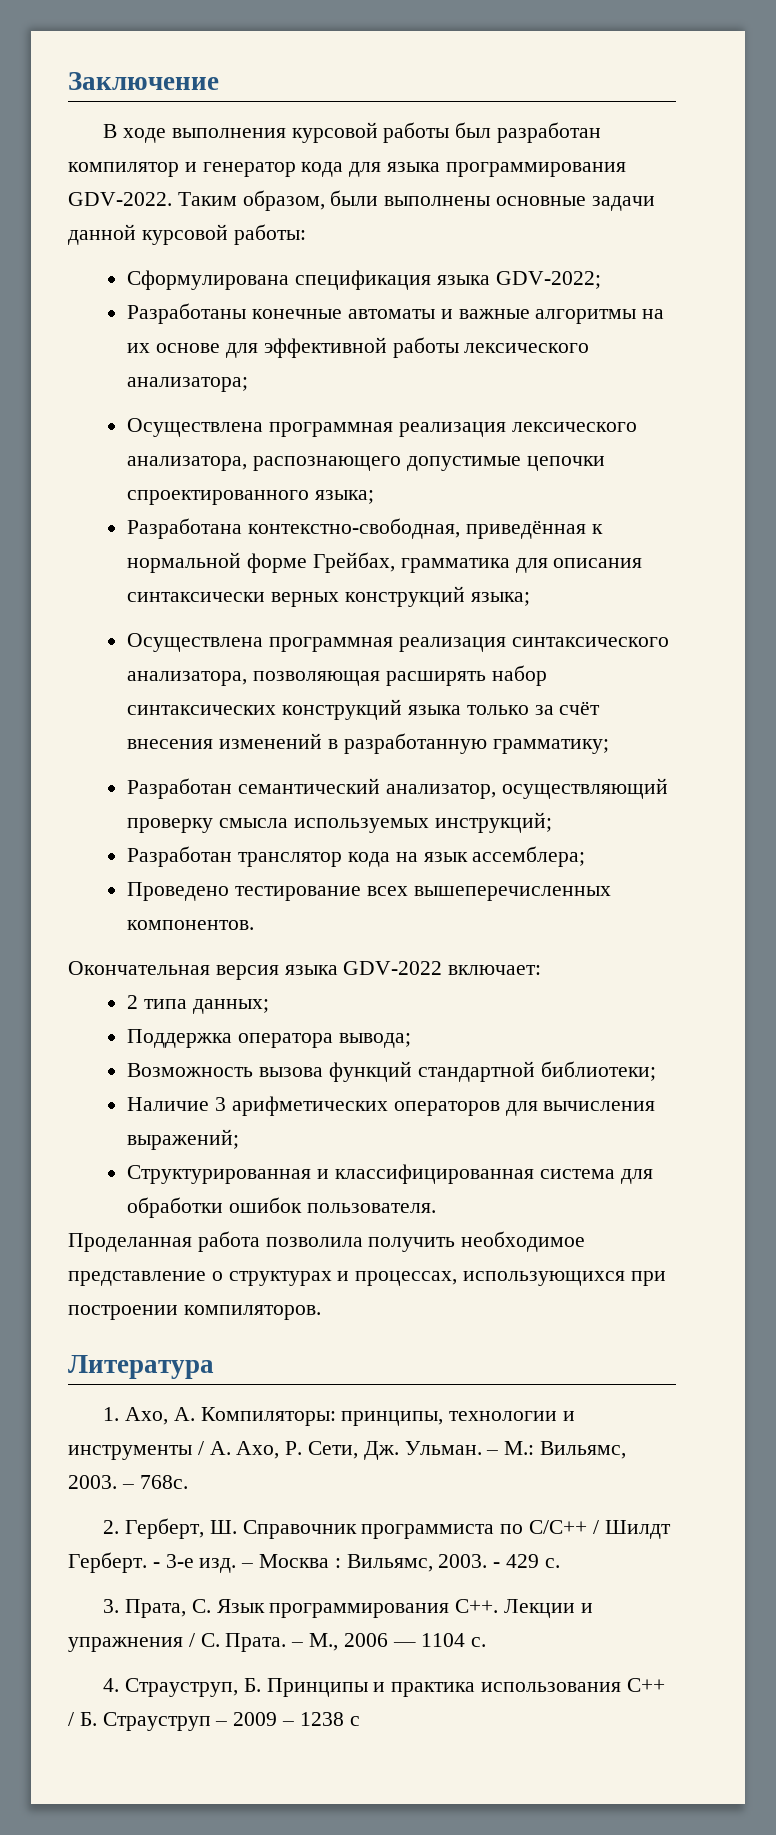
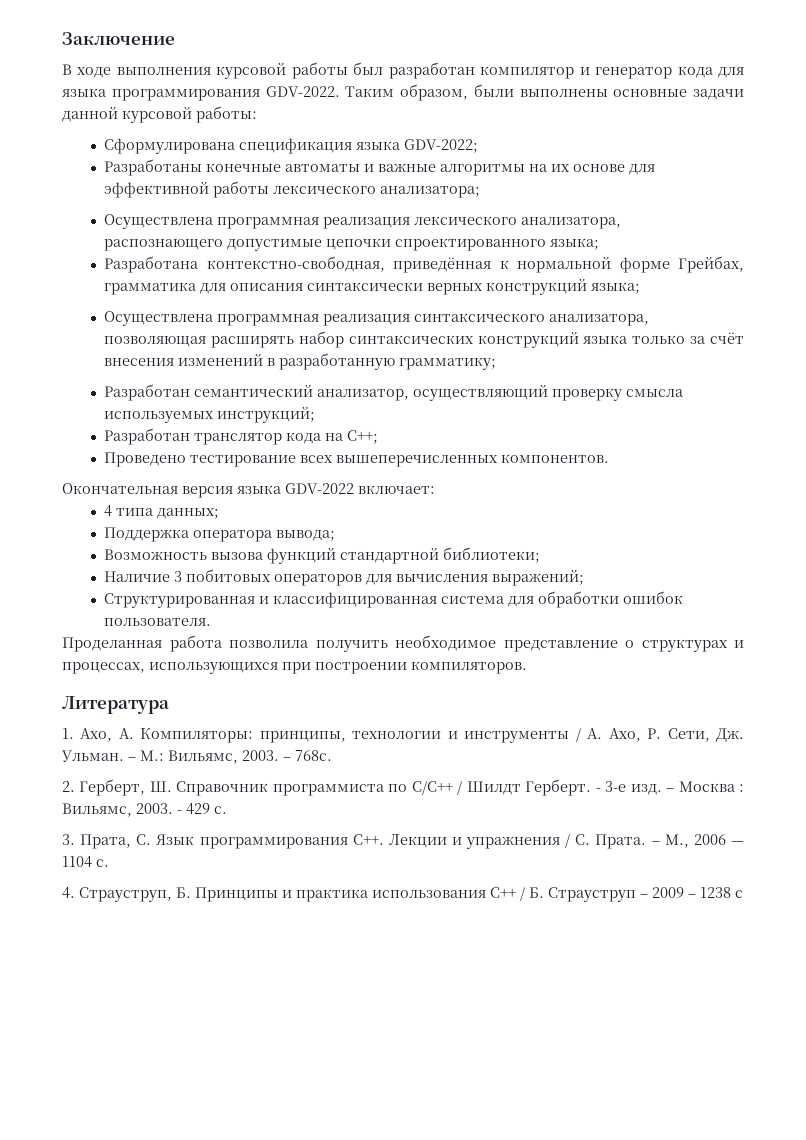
- Разработан транслятор кода на язык ассемблера;
+ Разработан транслятор кода на C++;
- 2 типа данных;
+ 4 типа данных;
- Наличие 3 арифметических операторов для вычисления выражений;
+ Наличие 3 побитовых операторов для вычисления выражений;

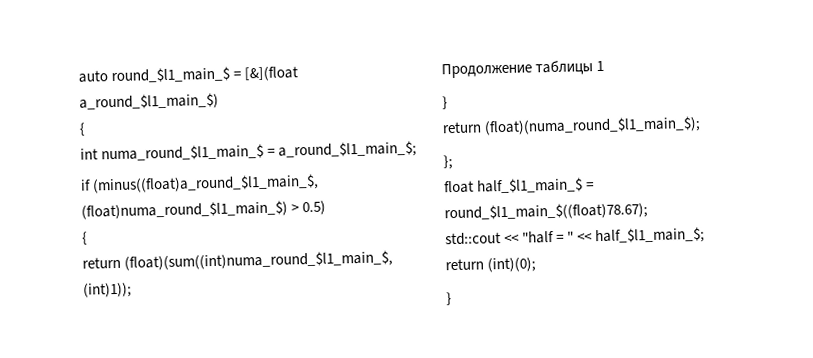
- Заключение
- В ходе выполнения курсовой работы был разработан компилятор и генератор кода для языка программирования GDV-2022. Таким образом, были выполнены основные задачи данной курсовой работы:
- Сформулирована спецификация языка GDV-2022;
- Разработаны конечные автоматы и важные алгоритмы на их основе для эффективной работы лексического анализатора;
- Осуществлена программная реализация лексического анализатора, распознающего допустимые цепочки спроектированного языка;
- Разработана контекстно-свободная, приведённая к нормальной форме Грейбах, грамматика для описания синтаксически верных конструкций языка;
- Осуществлена программная реализация синтаксического анализатора, позволяющая расширять набор синтаксических конструкций языка только за счёт внесения изменений в разработанную грамматику;
- Разработан семантический анализатор, осуществляющий проверку смысла используемых инструкций;
- Разработан транслятор кода на C++;
- Проведено тестирование всех вышеперечисленных компонентов.
- Окончательная версия языка GDV-2022 включает:
- 4 типа данных;
- Поддержка оператора вывода;
- Возможность вызова функций стандартной библиотеки;
- Наличие 3 побитовых операторов для вычисления выражений;
- Структурированная и классифицированная система для обработки ошибок пользователя.
- Проделанная работа позволила получить необходимое представление о структурах и процессах, использующихся при построении компиляторов.
- Литература
- 1. Ахо, А. Компиляторы: принципы, технологии и инструменты / А. Ахо, Р. Сети, Дж. Ульман. – M.: Вильямс, 2003. – 768с.
- 2. Герберт, Ш. Справочник программиста по C/C++ / Шилдт Герберт. - 3-е изд. – Москва : Вильямс, 2003. - 429 с.
- 3. Прата, С. Язык программирования С++. Лекции и упражнения / С. Прата. – М., 2006 — 1104 c.
- 4. Страуструп, Б. Принципы и практика использования C++ / Б. Страуструп – 2009 – 1238 с
+ auto round_$l1_main_$ = [&](float a_round_$l1_main_$)
+ {
+ int numa_round_$l1_main_$ = a_round_$l1_main_$;
+ if (minus((float)a_round_$l1_main_$, (float)numa_round_$l1_main_$) > 0.5)
+ {
+ return (float)(sum((int)numa_round_$l1_main_$, (int)1));
+ Продолжение таблицы 1
+ }
+ return (float)(numa_round_$l1_main_$);
+ };
+ float half_$l1_main_$ = round_$l1_main_$((float)78.67);
+ std::cout << "half = " << half_$l1_main_$;
+ return (int)(0);
+ }

